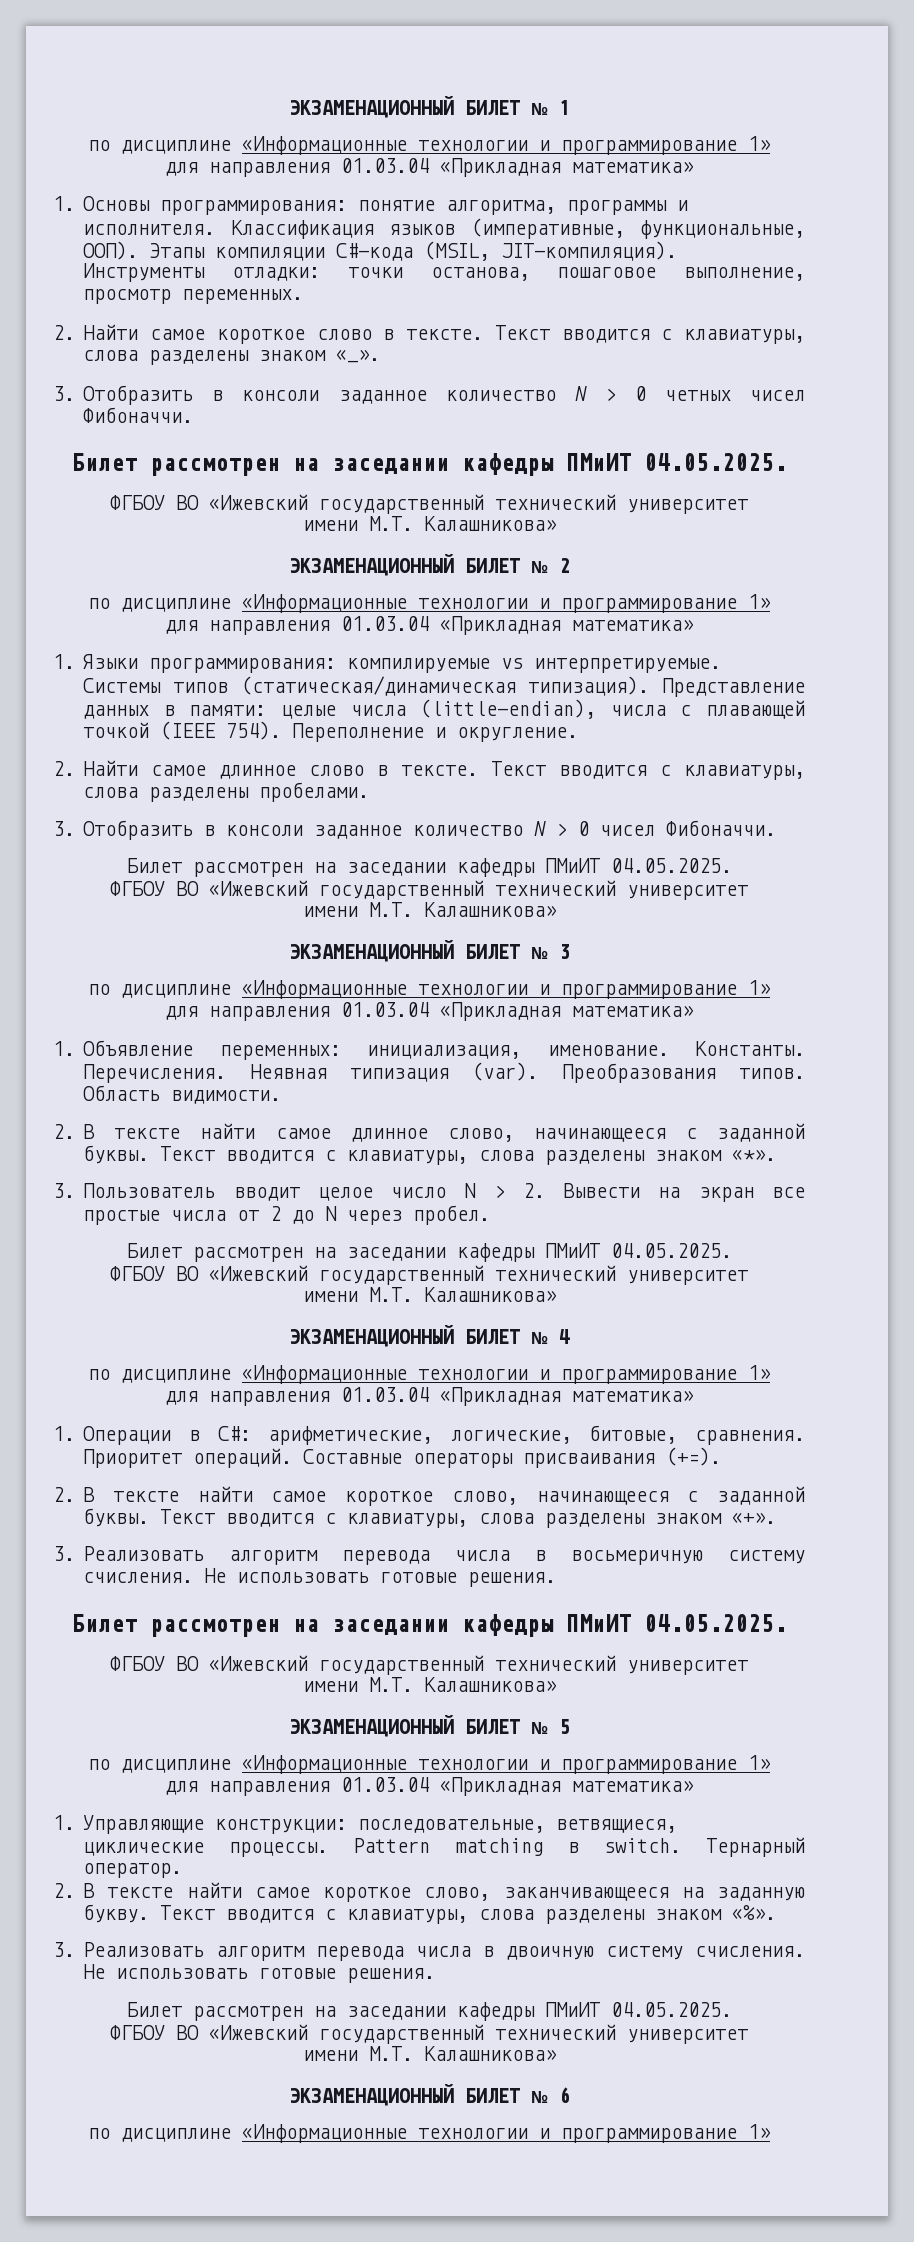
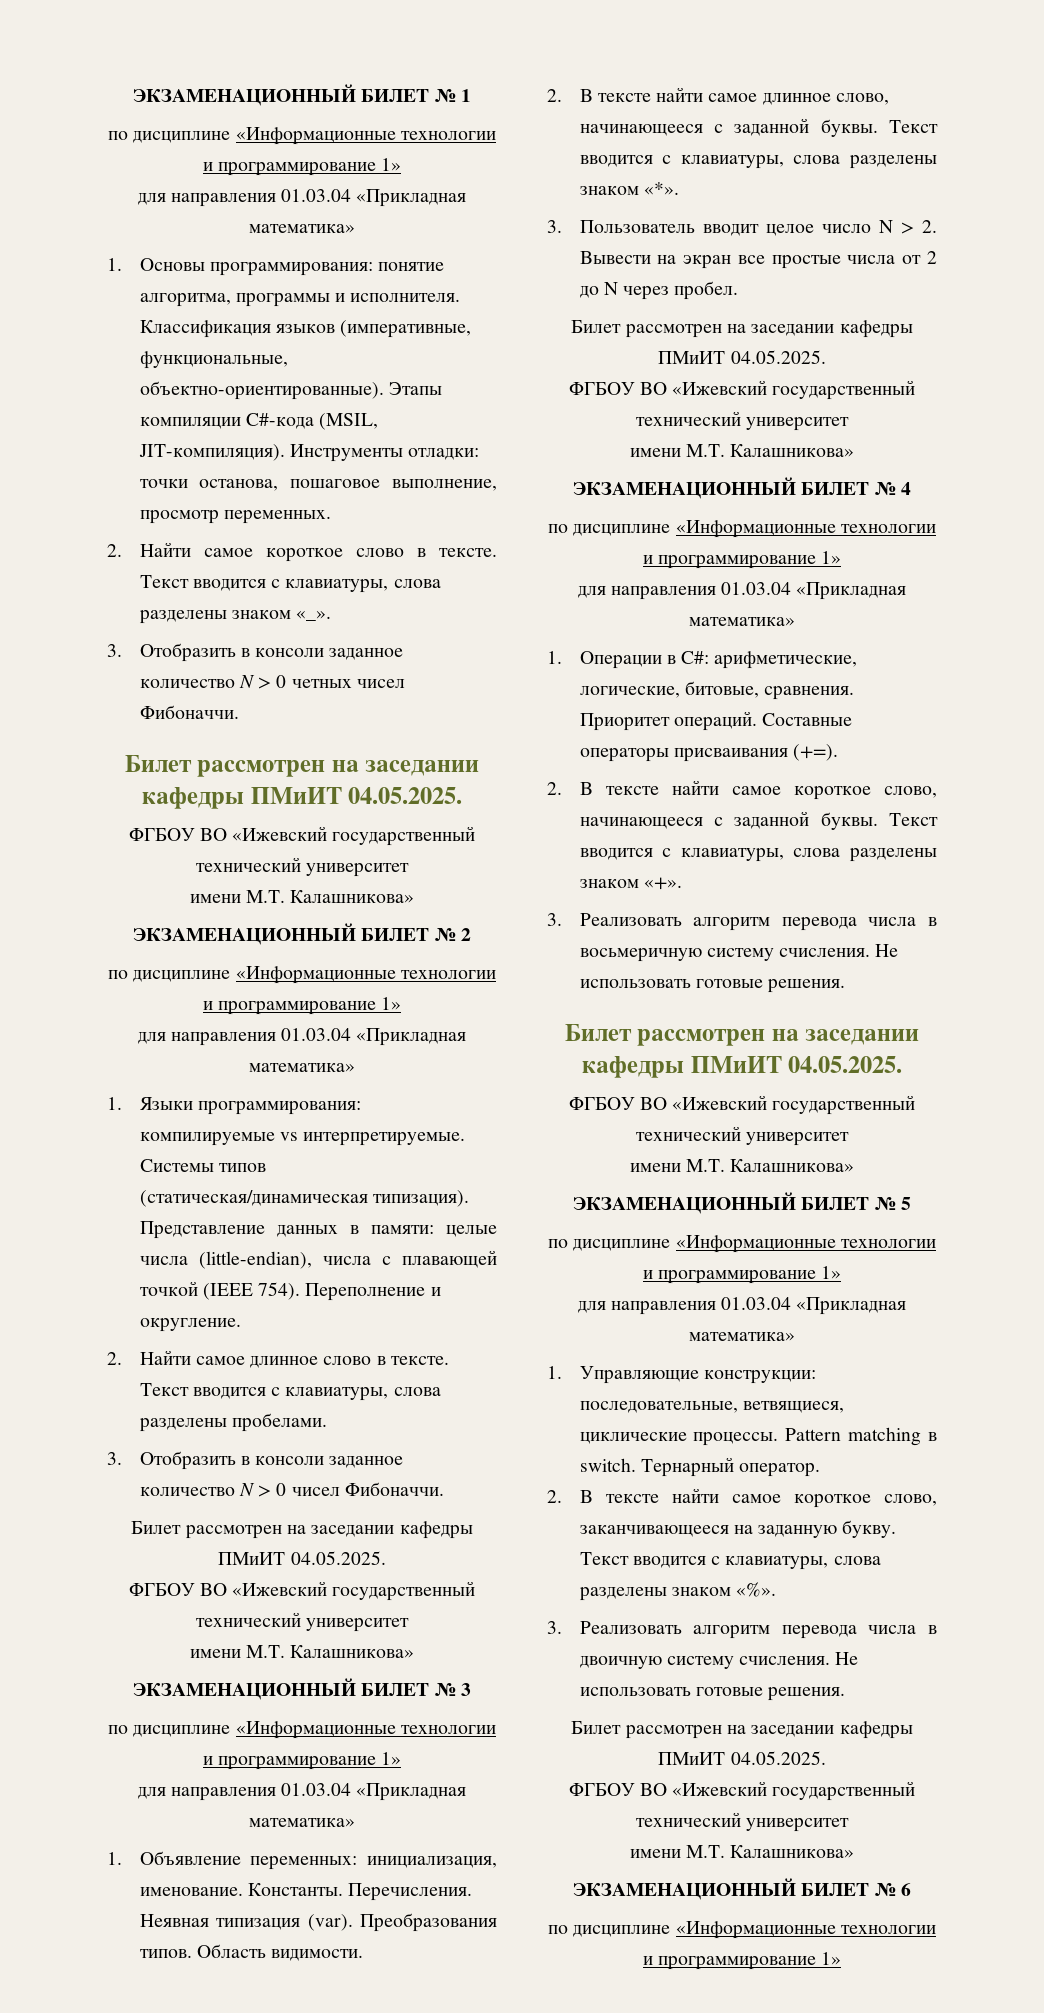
- Классификация языков (императивные, функциональные, ООП).
+ Классификация языков (императивные, функциональные, объектно-ориентированные).

